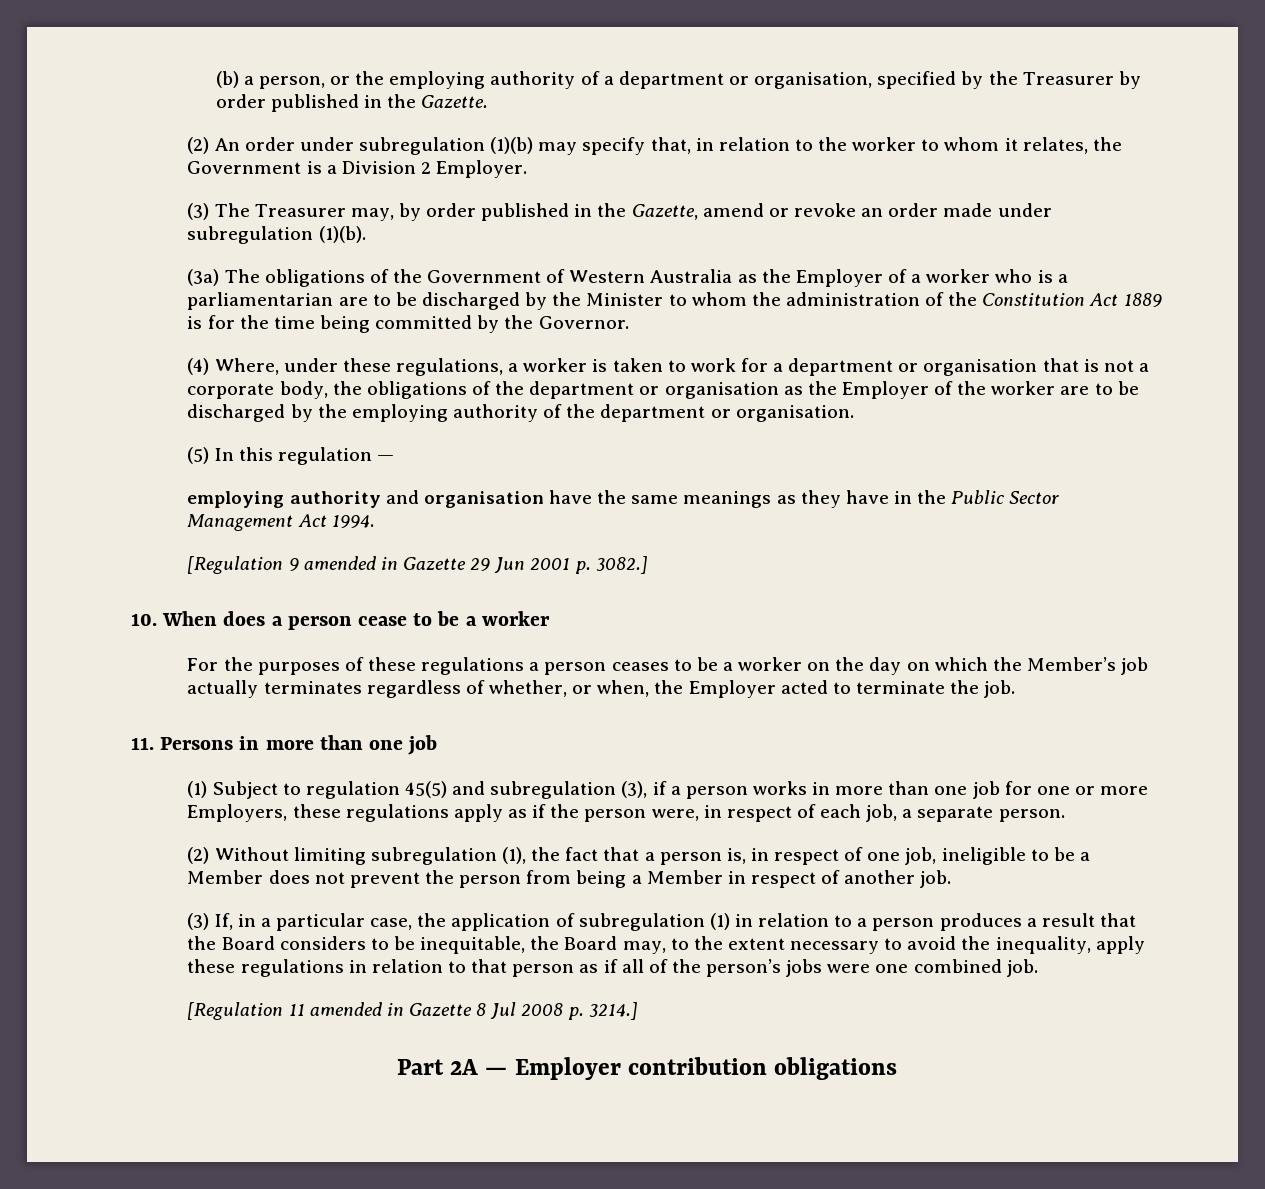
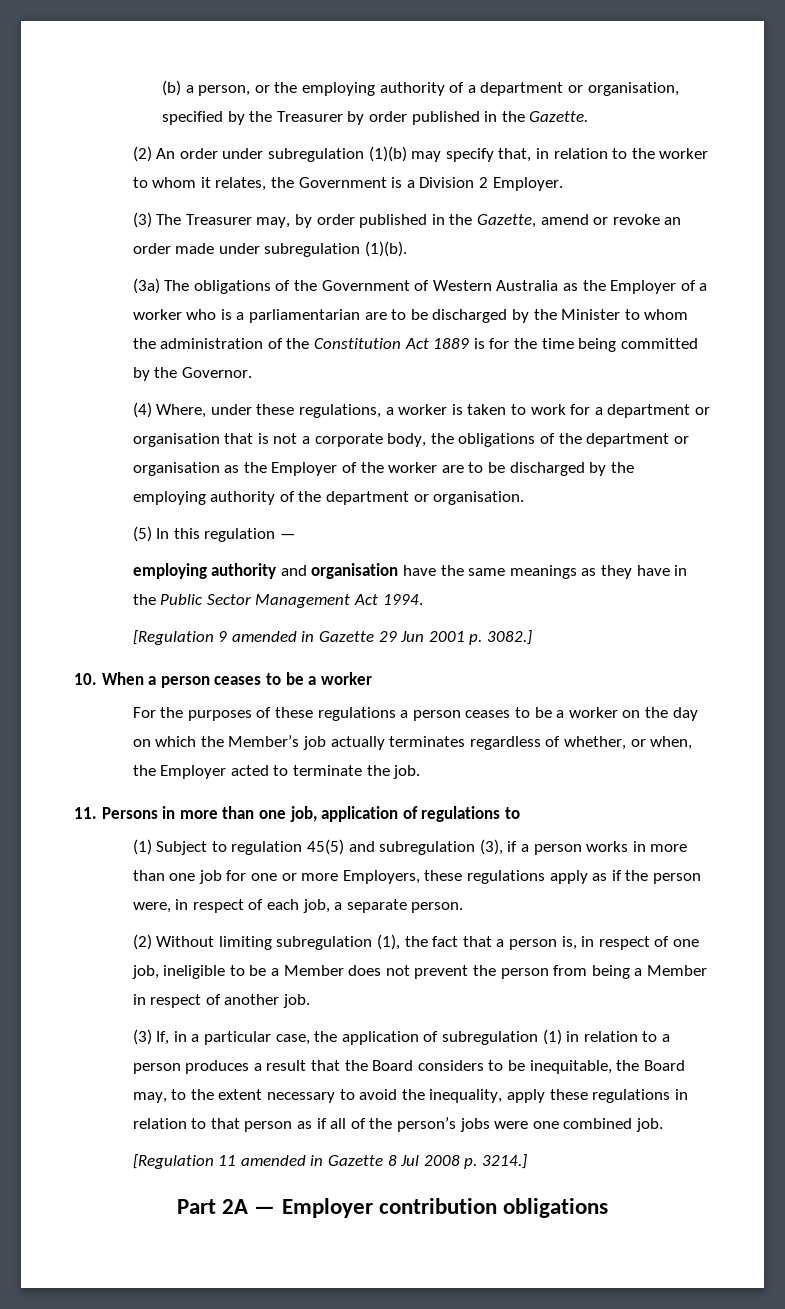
- 10. When does a person cease to be a worker
+ 10. When a person ceases to be a worker
- 11. Persons in more than one job
+ 11. Persons in more than one job, application of regulations to

